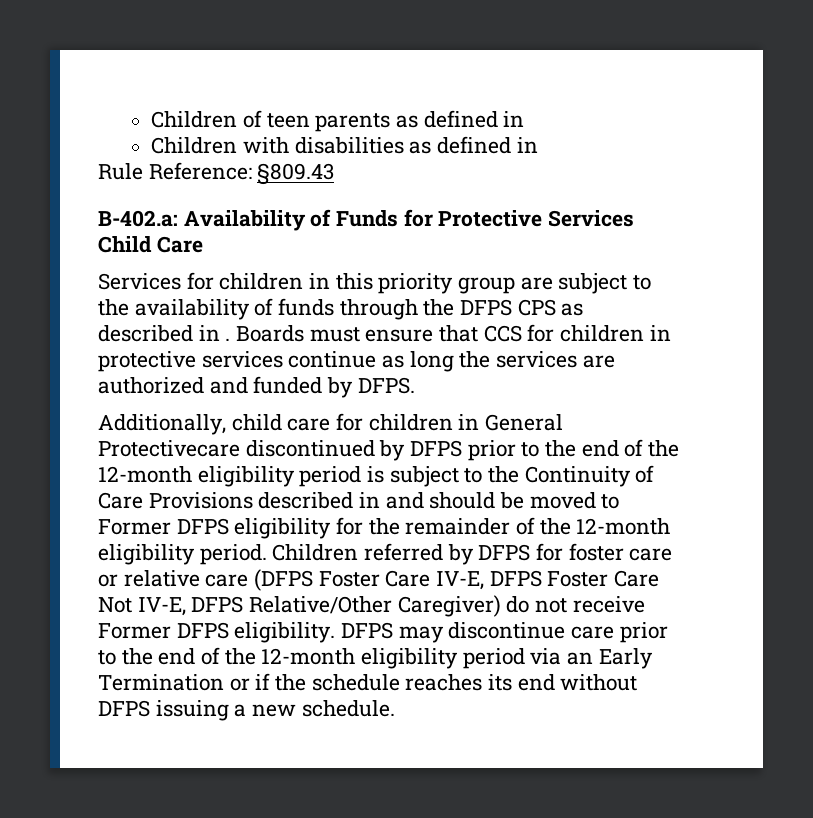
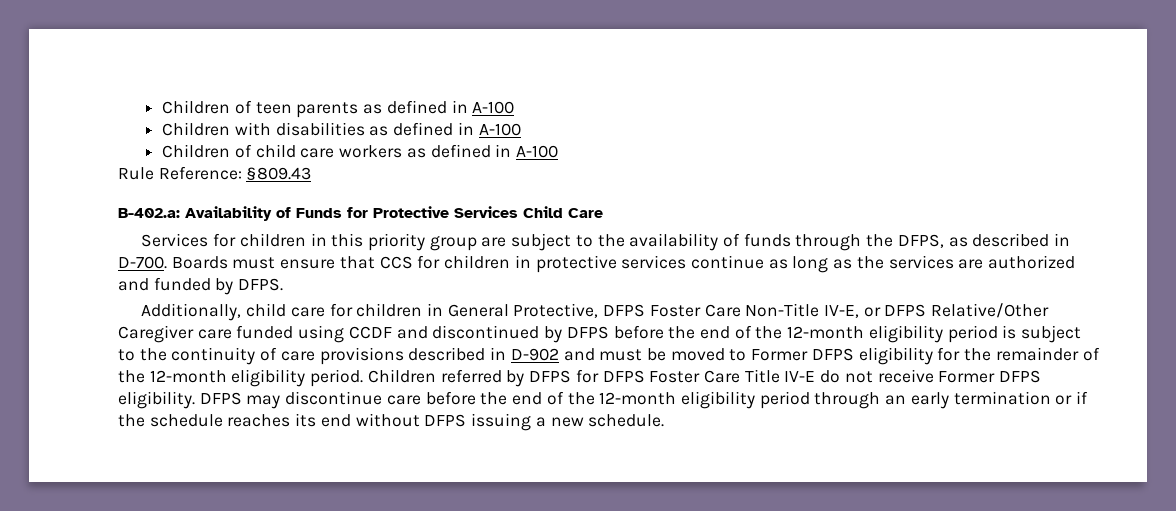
- Children of teen parents as defined in
+ Children of teen parents as defined in A-100
- Children with disabilities as defined in
+ Children with disabilities as defined in A-100
+ Children of child care workers as defined in A-100
- Services for children in this priority group are subject to the availability of funds through the DFPS CPS as described in .
+ Services for children in this priority group are subject to the availability of funds through the DFPS, as described in D-700.
- Boards must ensure that CCS for children in protective services continue as long the services are authorized and funded by DFPS.
+ Boards must ensure that CCS for children in protective services continue as long as the services are authorized and funded by DFPS.
- Additionally, child care for children in General Protectivecare discontinued by DFPS prior to the end of the 12-month eligibility period is subject to the Continuity of Care Provisions described in and should be moved to Former DFPS eligibility for the remainder of the 12-month eligibility period.
+ Additionally, child care for children in General Protective, DFPS Foster Care Non-Title IV-E, or DFPS Relative/Other Caregiver care funded using CCDF and discontinued by DFPS before the end of the 12-month eligibility period is subject to the continuity of care provisions described in D-902 and must be moved to Former DFPS eligibility for the remainder of the 12-month eligibility period.
- Children referred by DFPS for foster care or relative care (DFPS Foster Care IV-E, DFPS Foster Care Not IV-E, DFPS Relative/Other Caregiver) do not receive Former DFPS eligibility.
+ Children referred by DFPS for DFPS Foster Care Title IV-E do not receive Former DFPS eligibility.
- DFPS may discontinue care prior to the end of the 12-month eligibility period via an Early Termination or if the schedule reaches its end without DFPS issuing a new schedule.
+ DFPS may discontinue care before the end of the 12-month eligibility period through an early termination or if the schedule reaches its end without DFPS issuing a new schedule.

